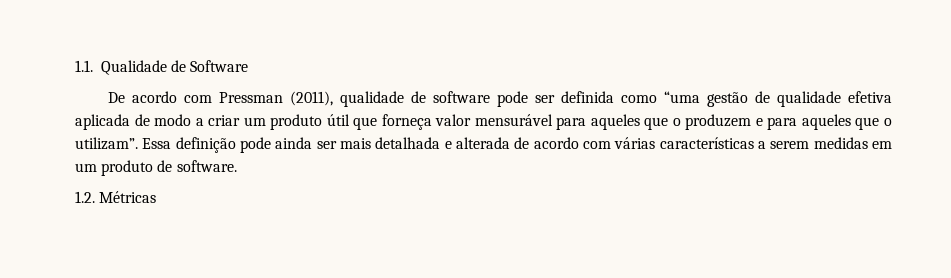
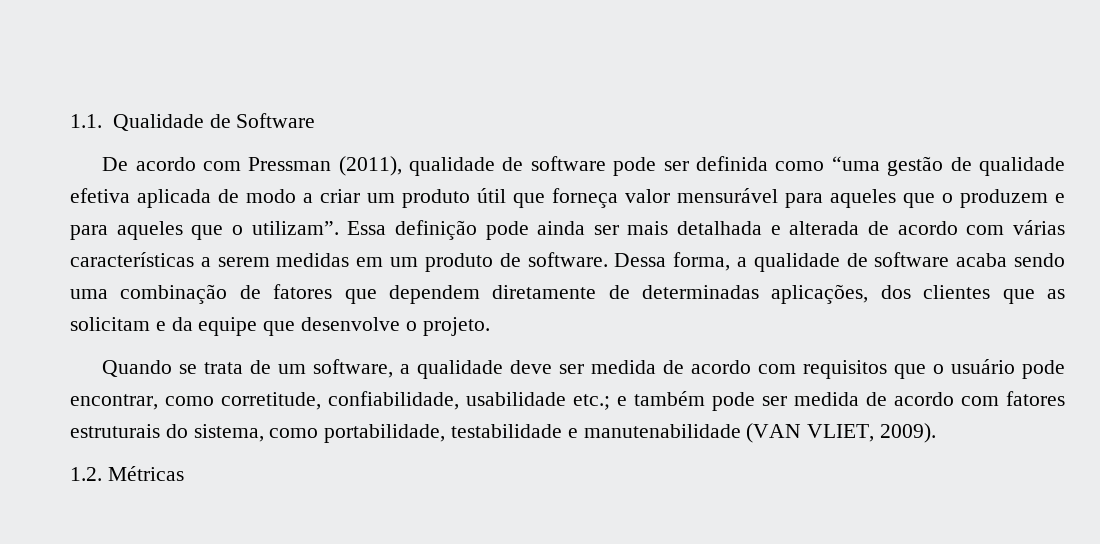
+ Dessa forma, a qualidade de software acaba sendo uma combinação de fatores que dependem diretamente de determinadas aplicações, dos clientes que as solicitam e da equipe que desenvolve o projeto.
+ Quando se trata de um software, a qualidade deve ser medida de acordo com requisitos que o usuário pode encontrar, como corretitude, confiabilidade, usabilidade etc.; e também pode ser medida de acordo com fatores estruturais do sistema, como portabilidade, testabilidade e manutenabilidade (VAN VLIET, 2009).

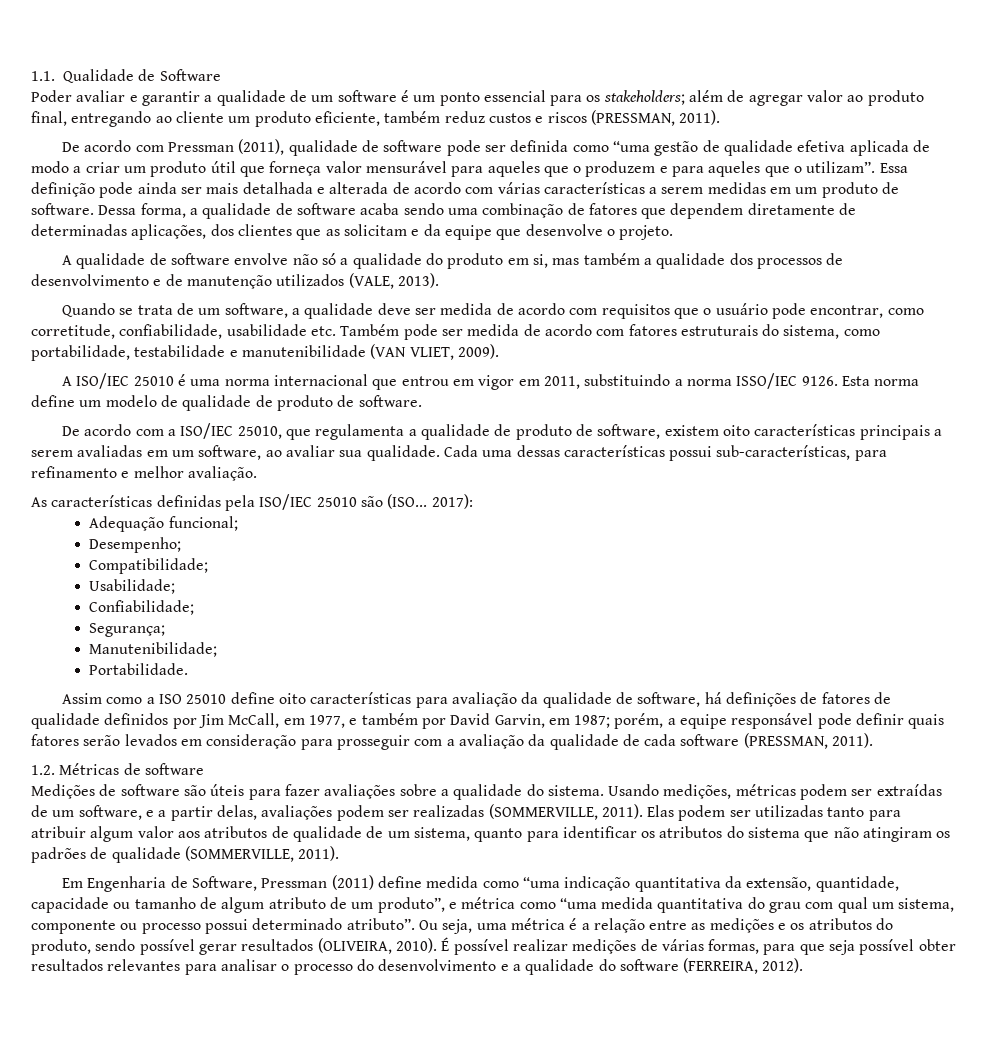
+ Poder avaliar e garantir a qualidade de um software é um ponto essencial para os stakeholders; além de agregar valor ao produto final, entregando ao cliente um produto eficiente, também reduz custos e riscos (PRESSMAN, 2011).
+ A qualidade de software envolve não só a qualidade do produto em si, mas também a qualidade dos processos de desenvolvimento e de manutenção utilizados (VALE, 2013).
- Quando se trata de um software, a qualidade deve ser medida de acordo com requisitos que o usuário pode encontrar, como corretitude, confiabilidade, usabilidade etc.; e também pode ser medida de acordo com fatores estruturais do sistema, como portabilidade, testabilidade e manutenabilidade (VAN VLIET, 2009).
+ Quando se trata de um software, a qualidade deve ser medida de acordo com requisitos que o usuário pode encontrar, como corretitude, confiabilidade, usabilidade etc. Também pode ser medida de acordo com fatores estruturais do sistema, como portabilidade, testabilidade e manutenibilidade (VAN VLIET, 2009).
- 1.2. Métricas
+ A ISO/IEC 25010 é uma norma internacional que entrou em vigor em 2011, substituindo a norma ISSO/IEC 9126. Esta norma define um modelo de qualidade de produto de software.
+ De acordo com a ISO/IEC 25010, que regulamenta a qualidade de produto de software, existem oito características principais a serem avaliadas em um software, ao avaliar sua qualidade. Cada uma dessas características possui sub-características, para refinamento e melhor avaliação.
+ As características definidas pela ISO/IEC 25010 são (ISO... 2017):
+ Adequação funcional;
+ Desempenho;
+ Compatibilidade;
+ Usabilidade;
+ Confiabilidade;
+ Segurança;
+ Manutenibilidade;
+ Portabilidade.
+ Assim como a ISO 25010 define oito características para avaliação da qualidade de software, há definições de fatores de qualidade definidos por Jim McCall, em 1977, e também por David Garvin, em 1987; porém, a equipe responsável pode definir quais fatores serão levados em consideração para prosseguir com a avaliação da qualidade de cada software (PRESSMAN, 2011).
+ 1.2. Métricas de software
+ Medições de software são úteis para fazer avaliações sobre a qualidade do sistema. Usando medições, métricas podem ser extraídas de um software, e a partir delas, avaliações podem ser realizadas (SOMMERVILLE, 2011). Elas podem ser utilizadas tanto para atribuir algum valor aos atributos de qualidade de um sistema, quanto para identificar os atributos do sistema que não atingiram os padrões de qualidade (SOMMERVILLE, 2011).
+ Em Engenharia de Software, Pressman (2011) define medida como “uma indicação quantitativa da extensão, quantidade, capacidade ou tamanho de algum atributo de um produto”, e métrica como “uma medida quantitativa do grau com qual um sistema, componente ou processo possui determinado atributo”. Ou seja, uma métrica é a relação entre as medições e os atributos do produto, sendo possível gerar resultados (OLIVEIRA, 2010). É possível realizar medições de várias formas, para que seja possível obter resultados relevantes para analisar o processo do desenvolvimento e a qualidade do software (FERREIRA, 2012).

